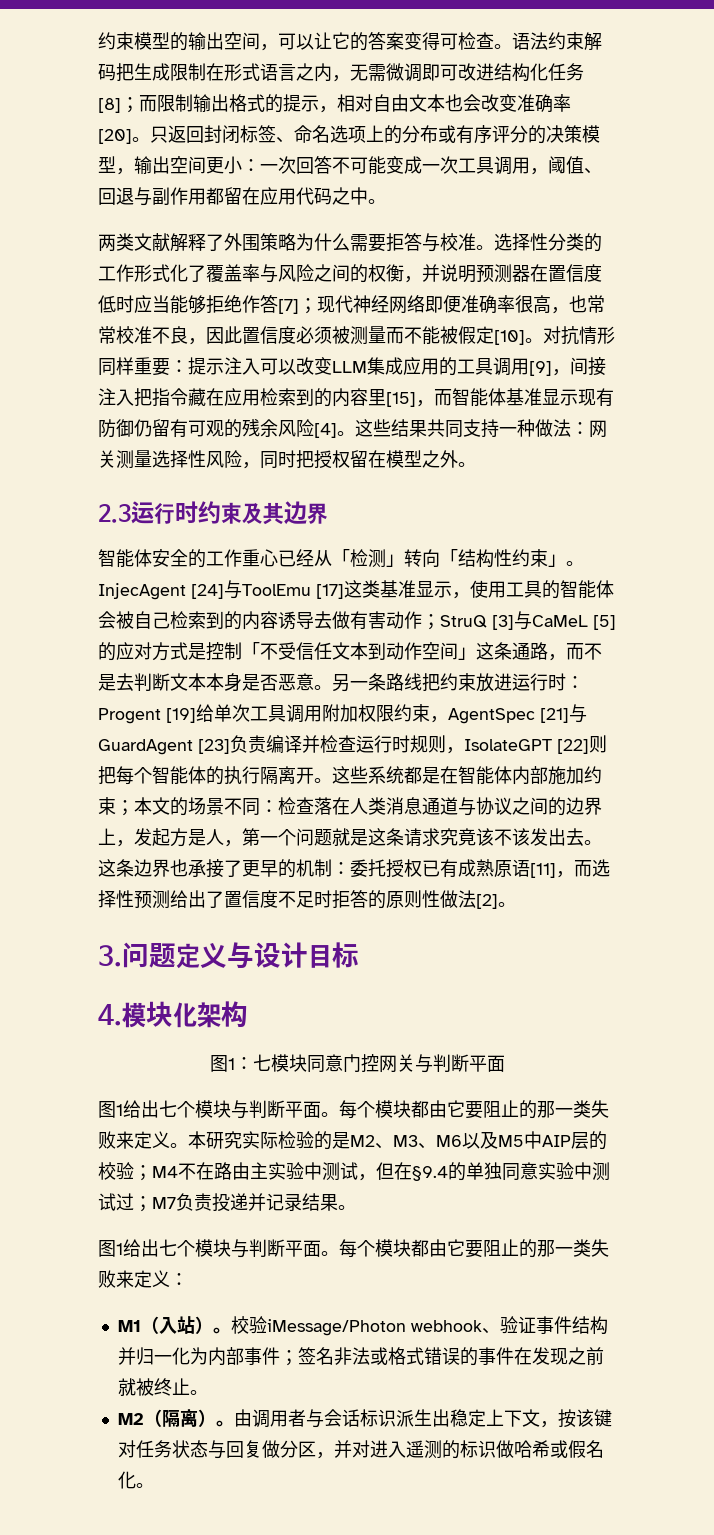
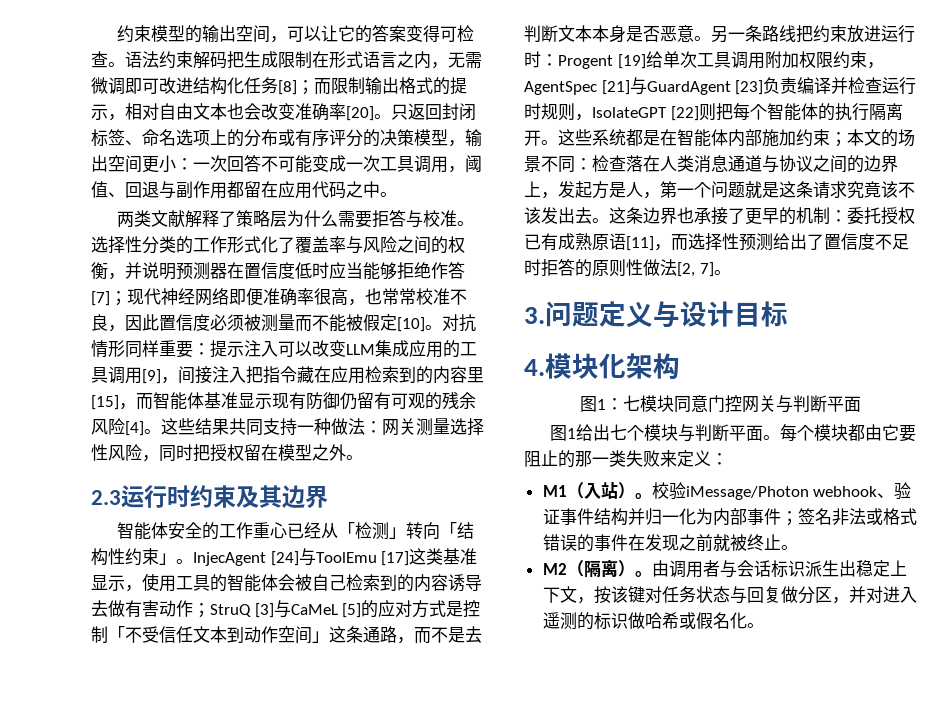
- 两类文献解释了外围策略为什么需要拒答与校准。
+ 两类文献解释了策略层为什么需要拒答与校准。
- 这条边界也承接了更早的机制：委托授权已有成熟原语[11]，而选择性预测给出了置信度不足时拒答的原则性做法[2]。
+ 这条边界也承接了更早的机制：委托授权已有成熟原语[11]，而选择性预测给出了置信度不足时拒答的原则性做法[2, 7]。
- 图1给出七个模块与判断平面。每个模块都由它要阻止的那一类失败来定义。本研究实际检验的是M2、M3、M6以及M5中AIP层的校验；M4不在路由主实验中测试，但在§9.4的单独同意实验中测试过；M7负责投递并记录结果。

